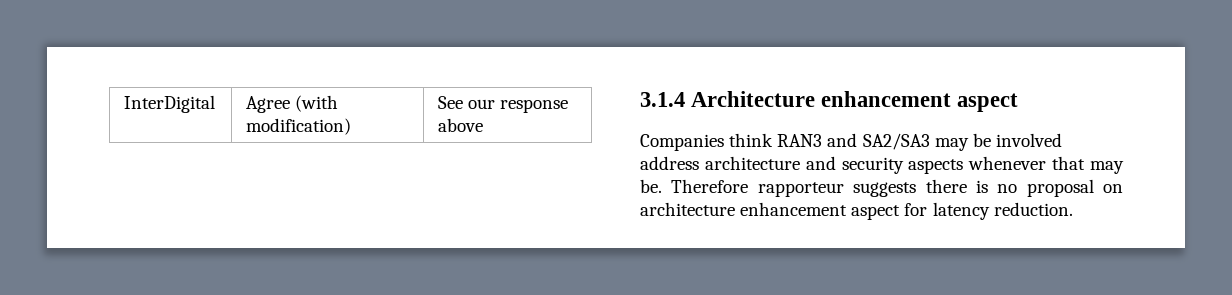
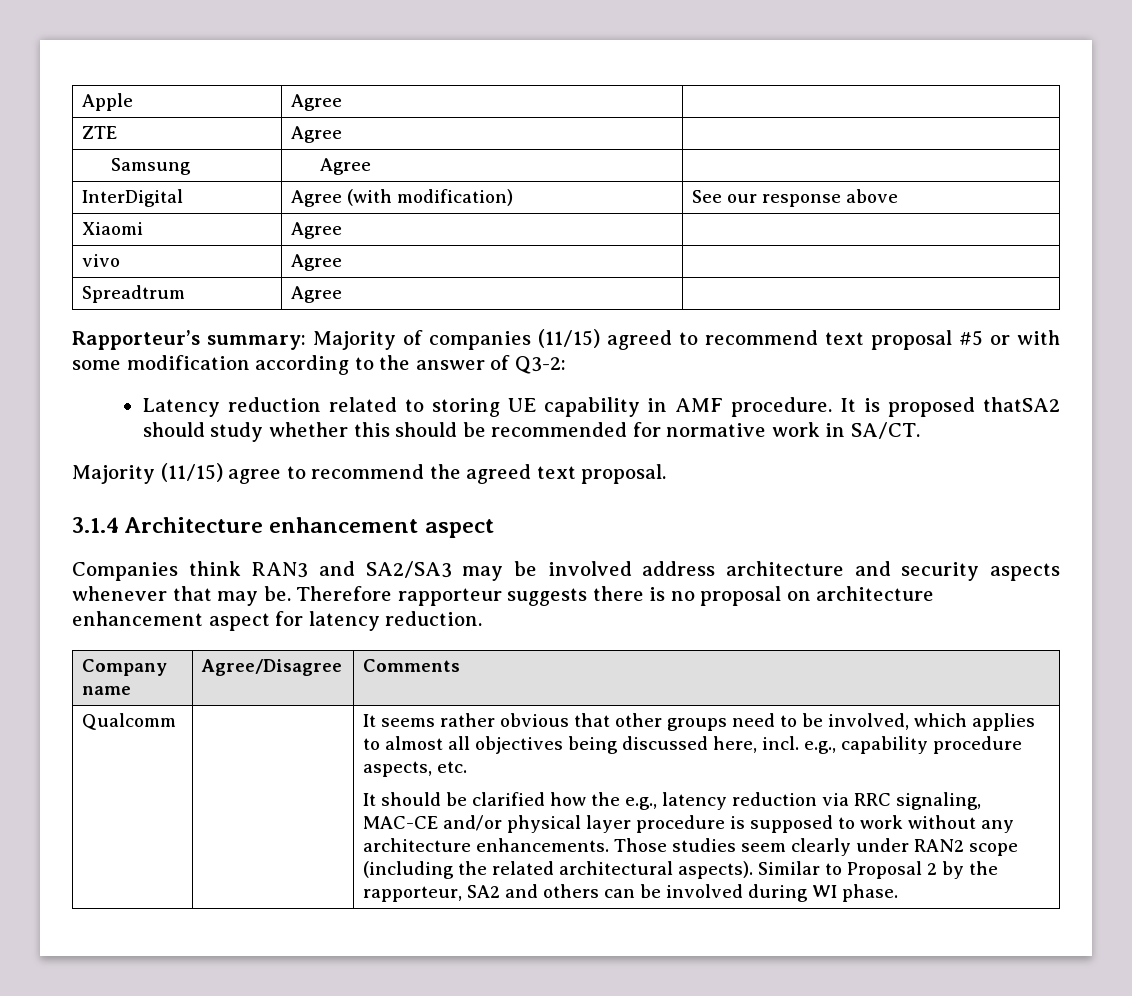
+ Apple | Agree |
+ ZTE | Agree |
+ Samsung | Agree |
+ Xiaomi | Agree |
+ vivo | Agree |
+ Spreadtrum | Agree |
+ Rapporteur’s summary: Majority of companies (11/15) agreed to recommend text proposal #5 or with some modification according to the answer of Q3-2:
+ Latency reduction related to storing UE capability in AMF procedure. It is proposed thatSA2 should study whether this should be recommended for normative work in SA/CT.
+ Majority (11/15) agree to recommend the agreed text proposal.
+ Company name | Agree/Disagree | Comments
+ Qualcomm | | It seems rather obvious that other groups need to be involved, which applies to almost all objectives being discussed here, incl. e.g., capability procedure aspects, etc.
+ It should be clarified how the e.g., latency reduction via RRC signaling, MAC-CE and/or physical layer procedure is supposed to work without any architecture enhancements. Those studies seem clearly under RAN2 scope (including the related architectural aspects). Similar to Proposal 2 by the rapporteur, SA2 and others can be involved during WI phase.

